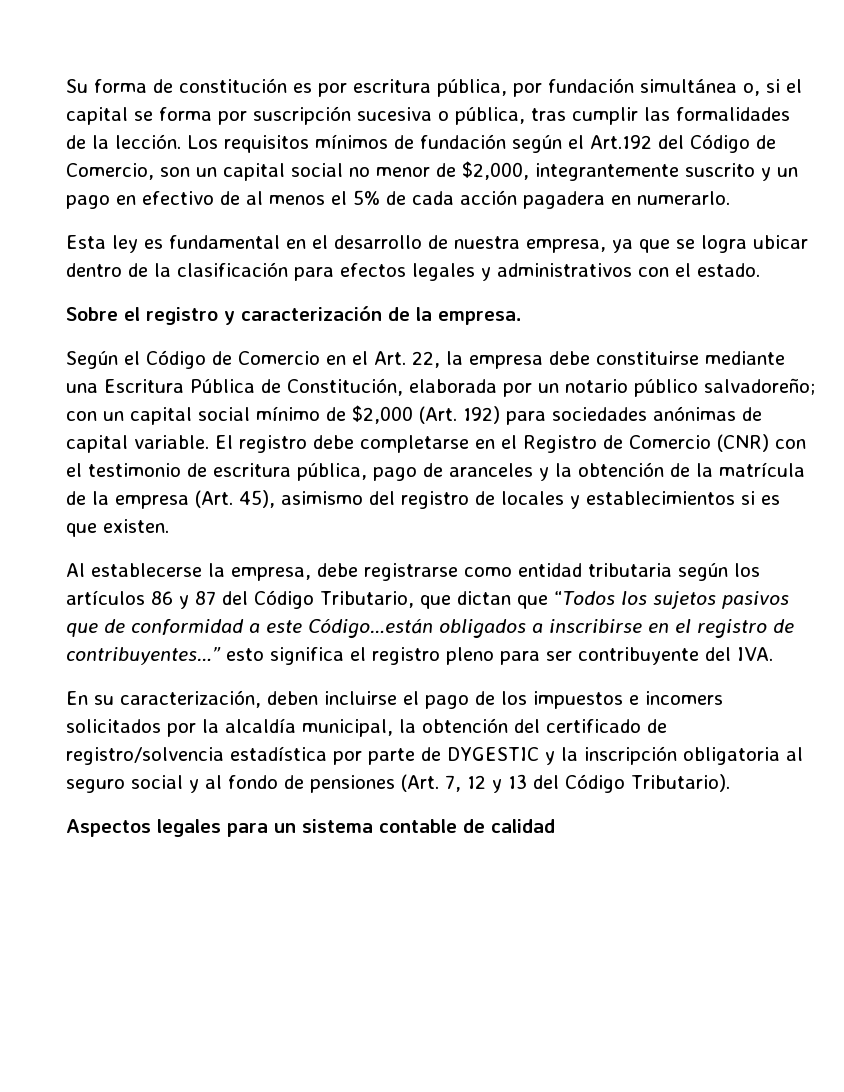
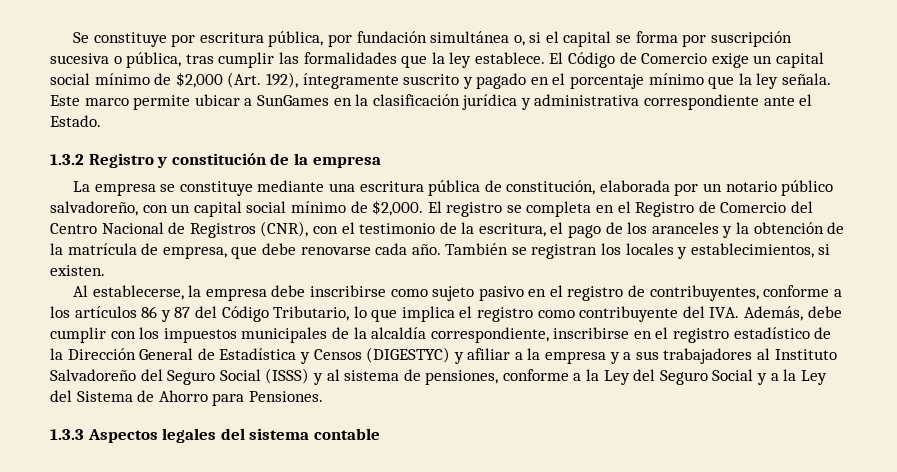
- Su forma de constitución es por escritura pública, por fundación simultánea o, si el capital se forma por suscripción sucesiva o pública, tras cumplir las formalidades de la lección. Los requisitos mínimos de fundación según el Art.192 del Código de Comercio, son un capital social no menor de $2,000, integrantemente suscrito y un pago en efectivo de al menos el 5% de cada acción pagadera en numerarlo.
- Esta ley es fundamental en el desarrollo de nuestra empresa, ya que se logra ubicar dentro de la clasificación para efectos legales y administrativos con el estado.
- Sobre el registro y caracterización de la empresa.
- Según el Código de Comercio en el Art. 22, la empresa debe constituirse mediante una Escritura Pública de Constitución, elaborada por un notario público salvadoreño; con un capital social mínimo de $2,000 (Art. 192) para sociedades anónimas de capital variable. El registro debe completarse en el Registro de Comercio (CNR) con el testimonio de escritura pública, pago de aranceles y la obtención de la matrícula de la empresa (Art. 45), asimismo del registro de locales y establecimientos si es que existen.
- Al establecerse la empresa, debe registrarse como entidad tributaria según los artículos 86 y 87 del Código Tributario, que dictan que “Todos los sujetos pasivos que de conformidad a este Código…están obligados a inscribirse en el registro de contribuyentes…” esto significa el registro pleno para ser contribuyente del IVA.
- En su caracterización, deben incluirse el pago de los impuestos e incomers solicitados por la alcaldía municipal, la obtención del certificado de registro/solvencia estadística por parte de DYGESTIC y la inscripción obligatoria al seguro social y al fondo de pensiones (Art. 7, 12 y 13 del Código Tributario).
- Aspectos legales para un sistema contable de calidad
+ Se constituye por escritura pública, por fundación simultánea o, si el capital se forma por suscripción sucesiva o pública, tras cumplir las formalidades que la ley establece. El Código de Comercio exige un capital social mínimo de $2,000 (Art. 192), íntegramente suscrito y pagado en el porcentaje mínimo que la ley señala. Este marco permite ubicar a SunGames en la clasificación jurídica y administrativa correspondiente ante el Estado.
+ 1.3.2 Registro y constitución de la empresa
+ La empresa se constituye mediante una escritura pública de constitución, elaborada por un notario público salvadoreño, con un capital social mínimo de $2,000. El registro se completa en el Registro de Comercio del Centro Nacional de Registros (CNR), con el testimonio de la escritura, el pago de los aranceles y la obtención de la matrícula de empresa, que debe renovarse cada año. También se registran los locales y establecimientos, si existen.
+ Al establecerse, la empresa debe inscribirse como sujeto pasivo en el registro de contribuyentes, conforme a los artículos 86 y 87 del Código Tributario, lo que implica el registro como contribuyente del IVA. Además, debe cumplir con los impuestos municipales de la alcaldía correspondiente, inscribirse en el registro estadístico de la Dirección General de Estadística y Censos (DIGESTYC) y afiliar a la empresa y a sus trabajadores al Instituto Salvadoreño del Seguro Social (ISSS) y al sistema de pensiones, conforme a la Ley del Seguro Social y a la Ley del Sistema de Ahorro para Pensiones.
+ 1.3.3 Aspectos legales del sistema contable

